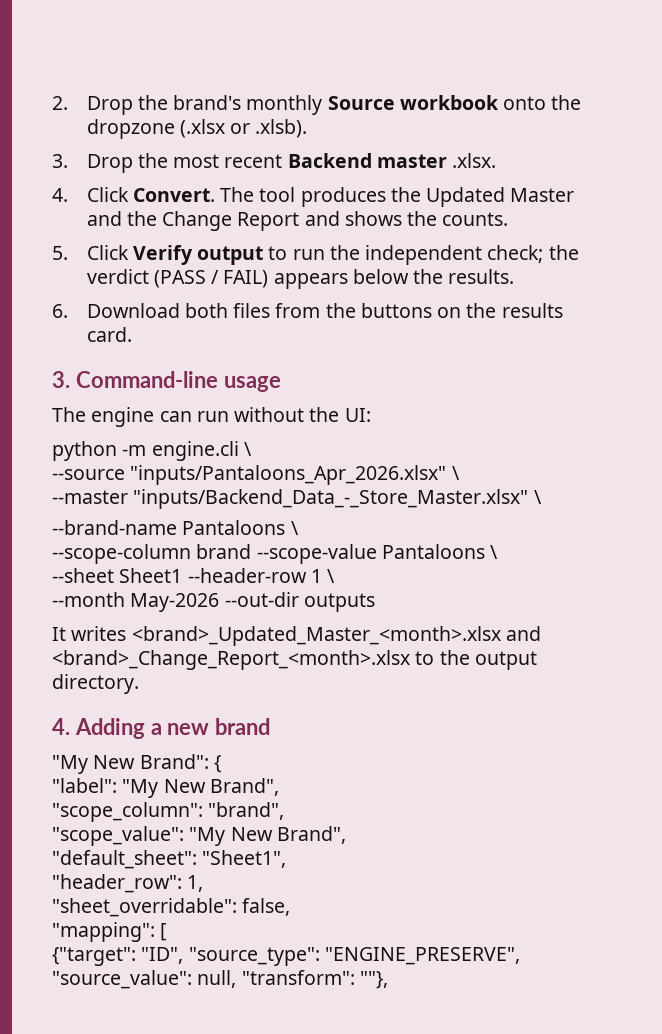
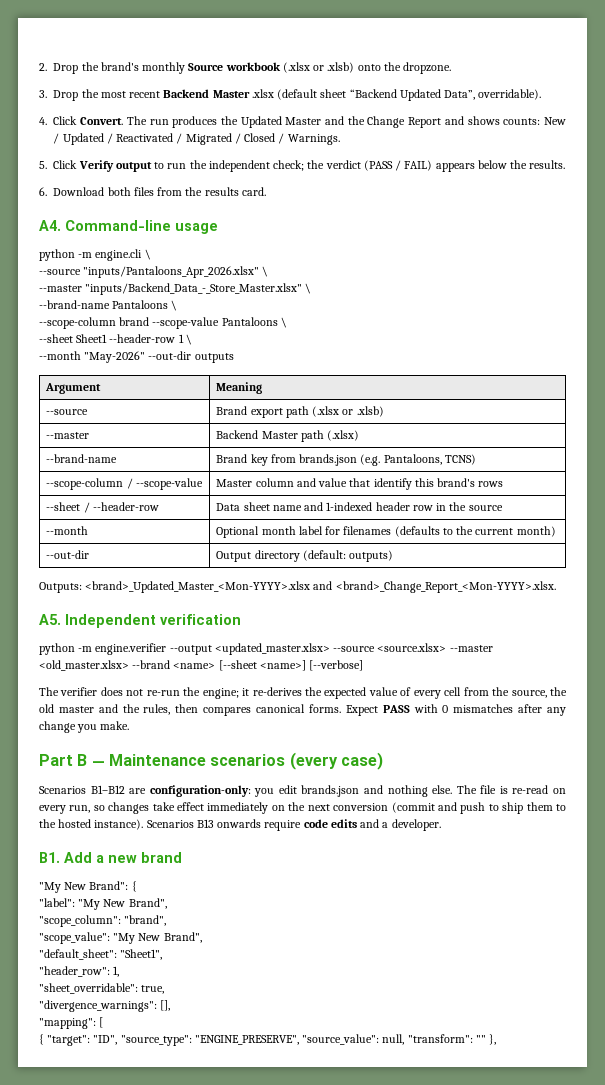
- 2. Drop the brand's monthly Source workbook onto the dropzone (.xlsx or .xlsb).
+ 2. Drop the brand's monthly Source workbook (.xlsx or .xlsb) onto the dropzone.
- 3. Drop the most recent Backend master .xlsx.
+ 3. Drop the most recent Backend Master .xlsx (default sheet “Backend Updated Data”, overridable).
- The tool produces the Updated Master and the Change Report and shows the counts.
+ The run produces the Updated Master and the Change Report and shows counts: New / Updated / Reactivated / Migrated / Closed / Warnings.
- 6. Download both files from the buttons on the results card.
+ 6. Download both files from the results card.
- 3. Command-line usage
+ A4. Command-line usage
- The engine can run without the UI:
- --month May-2026 --out-dir outputs
+ --month "May-2026" --out-dir outputs
- It writes <brand>_Updated_Master_<month>.xlsx and <brand>_Change_Report_<month>.xlsx to the output directory.
- 4. Adding a new brand
+ Argument | Meaning
+ --source | Brand export path (.xlsx or .xlsb)
+ --master | Backend Master path (.xlsx)
+ --brand-name | Brand key from brands.json (e.g. Pantaloons, TCNS)
+ --scope-column / --scope-value | Master column and value that identify this brand's rows
+ --sheet / --header-row | Data sheet name and 1-indexed header row in the source
+ --month | Optional month label for filenames (defaults to the current month)
+ --out-dir | Output directory (default: outputs)
+ Outputs: <brand>_Updated_Master_<Mon-YYYY>.xlsx and <brand>_Change_Report_<Mon-YYYY>.xlsx.
+ A5. Independent verification
+ python -m engine.verifier --output <updated_master.xlsx> --source <source.xlsx> --master <old_master.xlsx> --brand <name> [--sheet <name>] [--verbose]
+ The verifier does not re-run the engine; it re-derives the expected value of every cell from the source, the old master and the rules, then compares canonical forms. Expect PASS with 0 mismatches after any change you make.
+ Part B — Maintenance scenarios (every case)
+ Scenarios B1–B12 are configuration-only: you edit brands.json and nothing else. The file is re-read on every run, so changes take effect immediately on the next conversion (commit and push to ship them to the hosted instance). Scenarios B13 onwards require code edits and a developer.
+ B1. Add a new brand
- "sheet_overridable": false,
+ "sheet_overridable": true,
+ "divergence_warnings": [],
- {"target": "ID", "source_type": "ENGINE_PRESERVE", "source_value": null, "transform": ""},
+ { "target": "ID", "source_type": "ENGINE_PRESERVE", "source_value": null, "transform": "" },

